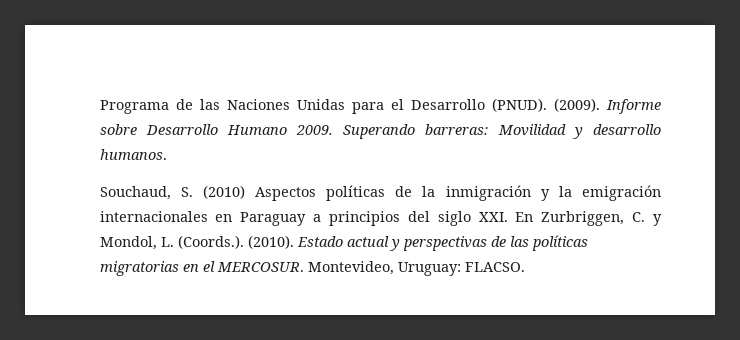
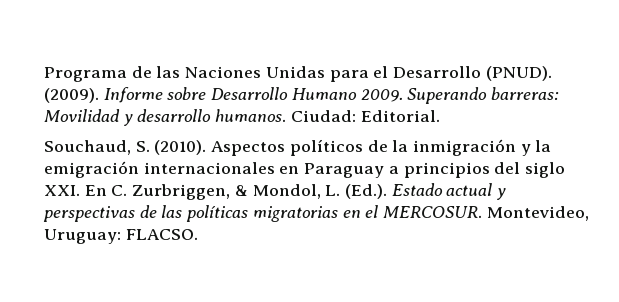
+ Ciudad: Editorial.
- Souchaud, S. (2010) Aspectos políticas de la inmigración y la emigración internacionales en Paraguay a principios del siglo XXI. En Zurbriggen, C. y Mondol, L. (Coords.). (2010). Estado actual y perspectivas de las políticas migratorias en el MERCOSUR.
+ Souchaud, S. (2010). Aspectos políticos de la inmigración y la emigración internacionales en Paraguay a principios del siglo XXI. En C. Zurbriggen, & Mondol, L. (Ed.). Estado actual y perspectivas de las políticas migratorias en el MERCOSUR.

